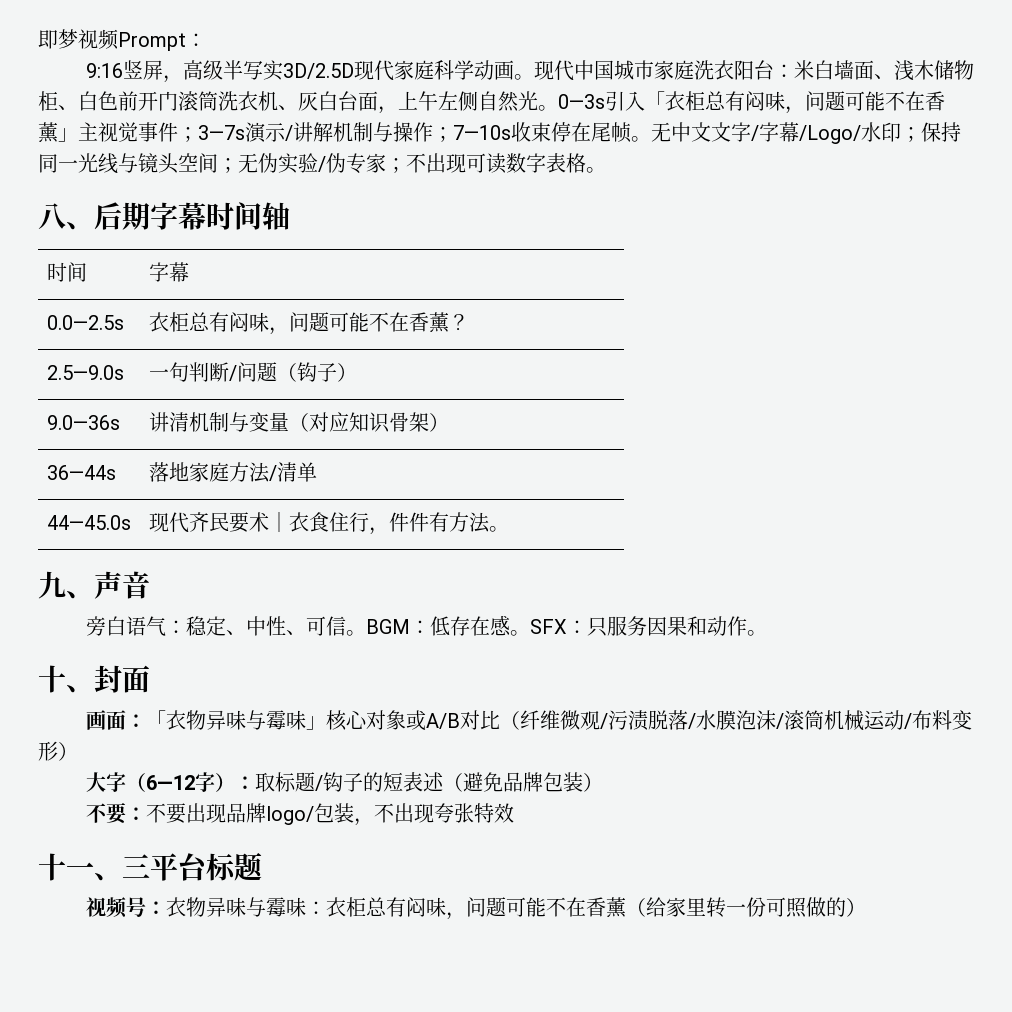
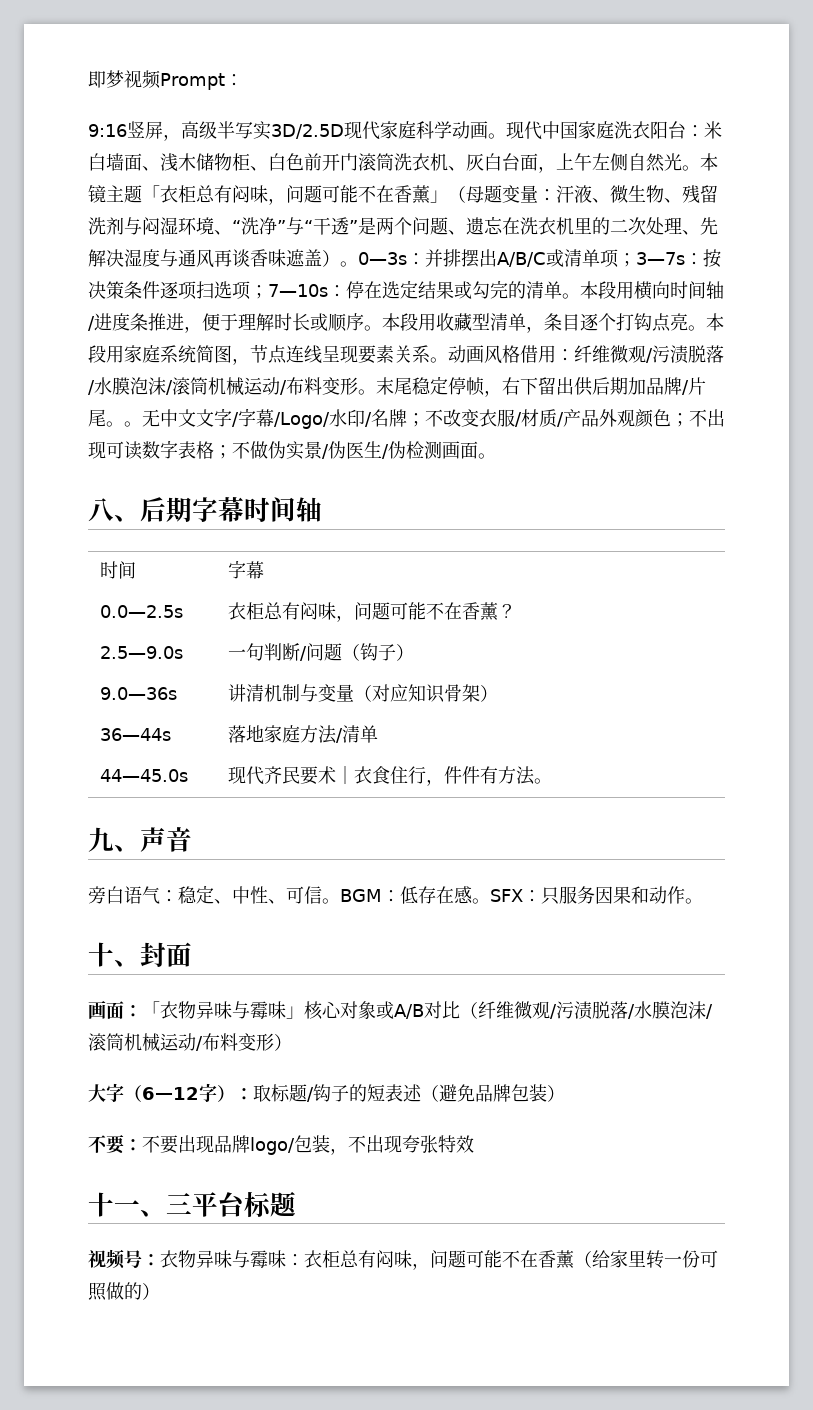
- 现代中国城市家庭洗衣阳台：米白墙面、浅木储物柜、白色前开门滚筒洗衣机、灰白台面，上午左侧自然光。
+ 现代中国家庭洗衣阳台：米白墙面、浅木储物柜、白色前开门滚筒洗衣机、灰白台面，上午左侧自然光。
- 0—3s引入「衣柜总有闷味，问题可能不在香薰」主视觉事件；3—7s演示/讲解机制与操作；7—10s收束停在尾帧。
+ 本镜主题「衣柜总有闷味，问题可能不在香薰」（母题变量：汗液、微生物、残留洗剂与闷湿环境、“洗净”与“干透”是两个问题、遗忘在洗衣机里的二次处理、先解决湿度与通风再谈香味遮盖）。0—3s：并排摆出A/B/C或清单项；3—7s：按决策条件逐项扫选项；7—10s：停在选定结果或勾完的清单。本段用横向时间轴/进度条推进，便于理解时长或顺序。本段用收藏型清单，条目逐个打钩点亮。本段用家庭系统简图，节点连线呈现要素关系。动画风格借用：纤维微观/污渍脱落/水膜泡沫/滚筒机械运动/布料变形。末尾稳定停帧，右下留出供后期加品牌/片尾。。
- 无中文文字/字幕/Logo/水印；保持同一光线与镜头空间；无伪实验/伪专家；不出现可读数字表格。
+ 无中文文字/字幕/Logo/水印/名牌；不改变衣服/材质/产品外观颜色；不出现可读数字表格；不做伪实景/伪医生/伪检测画面。

